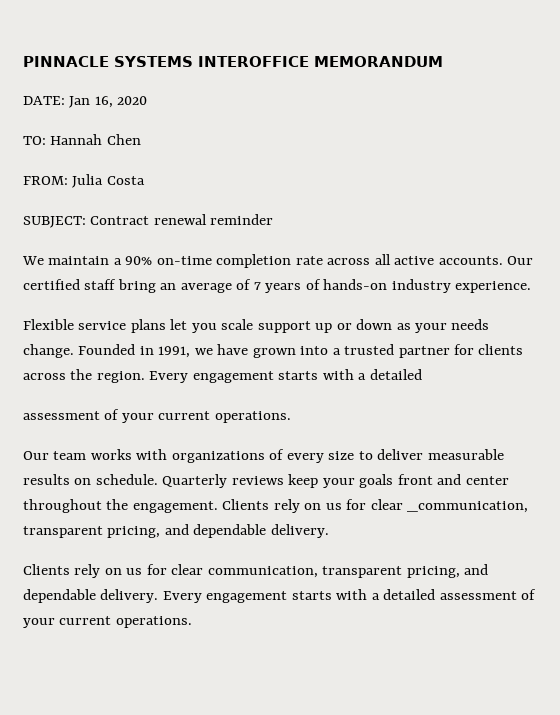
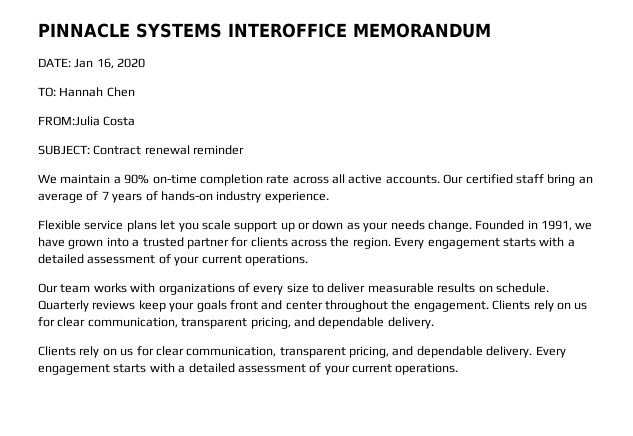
- FROM: Julia Costa
+ FROM:Julia Costa
- Founded in 1991, we have grown into a trusted partner for clients across the region. Every engagement starts with a detailed
- assessment of your current operations.
+ Founded in 1991, we have grown into a trusted partner for clients across the region. Every engagement starts with a detailed assessment of your current operations.
- Quarterly reviews keep your goals front and center throughout the engagement. Clients rely on us for clear _communication, transparent pricing, and dependable delivery.
+ Quarterly reviews keep your goals front and center throughout the engagement. Clients rely on us for clear communication, transparent pricing, and dependable delivery.

